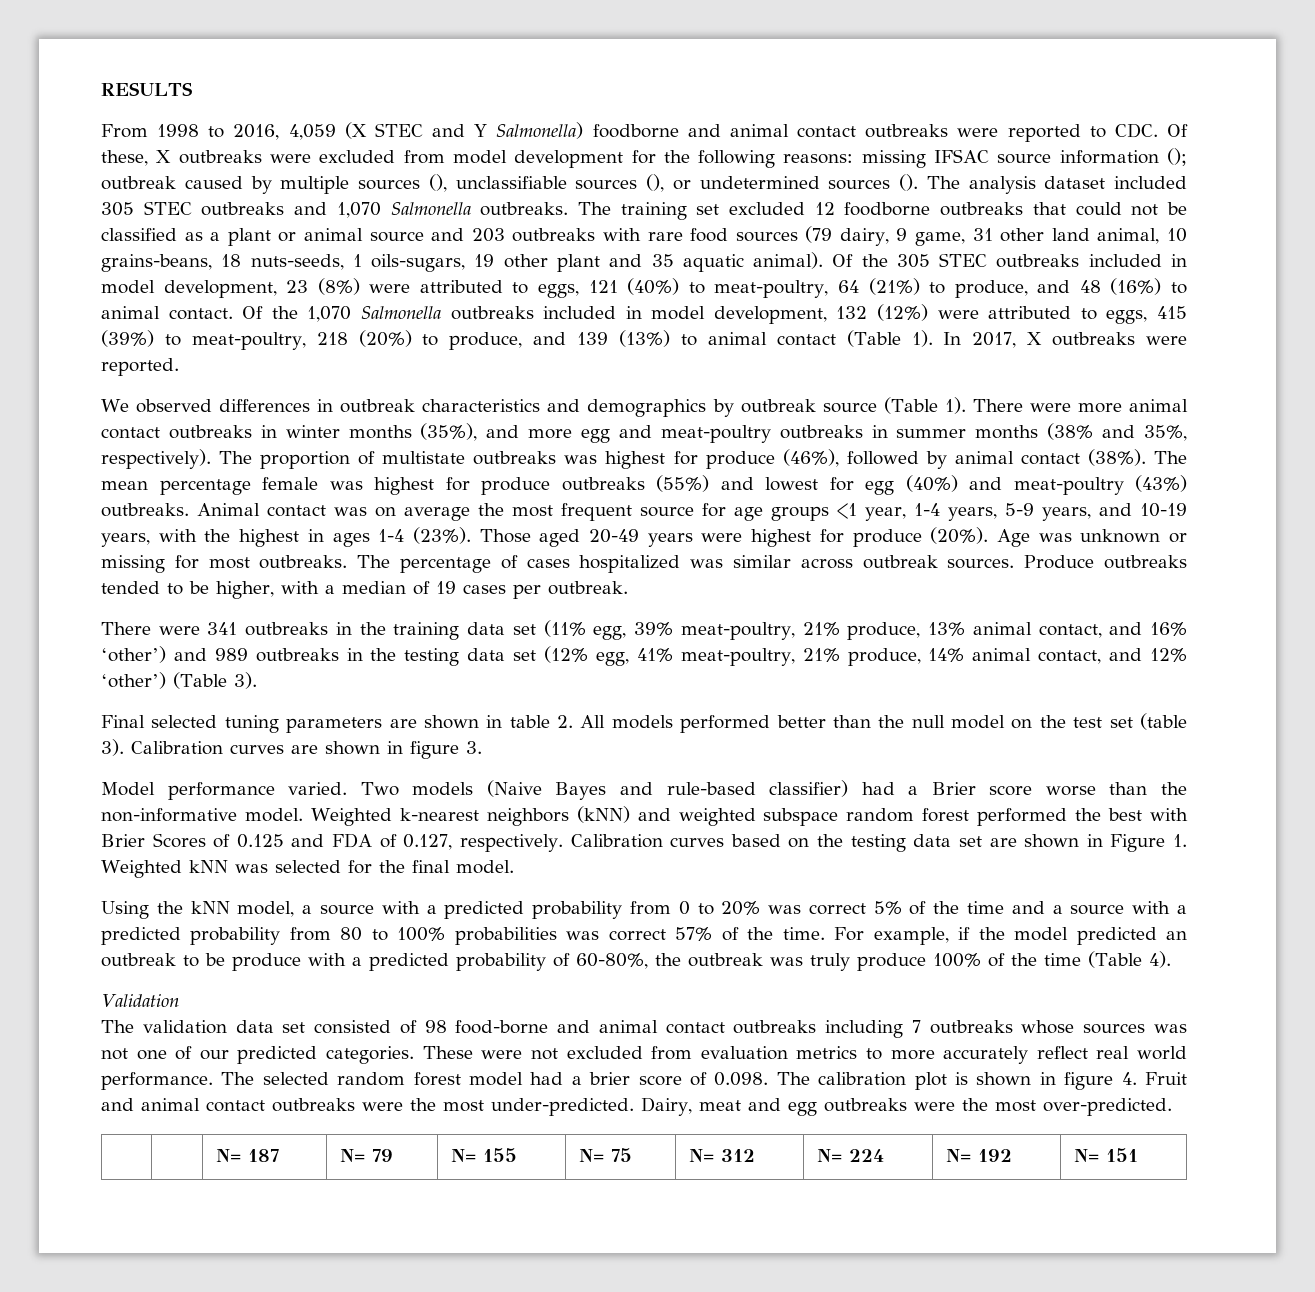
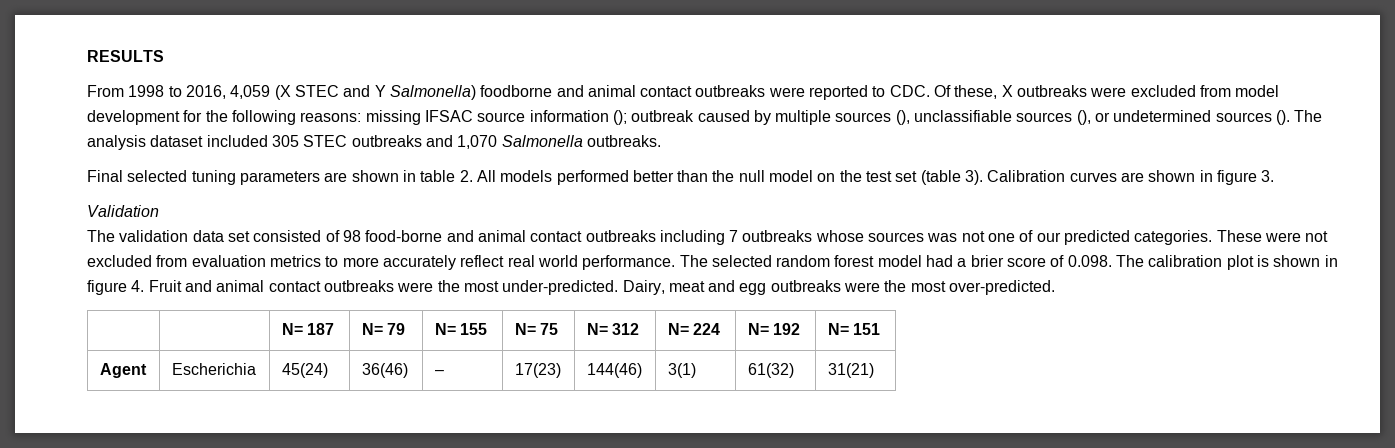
- The training set excluded 12 foodborne outbreaks that could not be classified as a plant or animal source and 203 outbreaks with rare food sources (79 dairy, 9 game, 31 other land animal, 10 grains-beans, 18 nuts-seeds, 1 oils-sugars, 19 other plant and 35 aquatic animal). Of the 305 STEC outbreaks included in model development, 23 (8%) were attributed to eggs, 121 (40%) to meat-poultry, 64 (21%) to produce, and 48 (16%) to animal contact. Of the 1,070 Salmonella outbreaks included in model development, 132 (12%) were attributed to eggs, 415 (39%) to meat-poultry, 218 (20%) to produce, and 139 (13%) to animal contact (Table 1). In 2017, X outbreaks were reported.
- We observed differences in outbreak characteristics and demographics by outbreak source (Table 1). There were more animal contact outbreaks in winter months (35%), and more egg and meat-poultry outbreaks in summer months (38% and 35%, respectively). The proportion of multistate outbreaks was highest for produce (46%), followed by animal contact (38%). The mean percentage female was highest for produce outbreaks (55%) and lowest for egg (40%) and meat-poultry (43%) outbreaks. Animal contact was on average the most frequent source for age groups <1 year, 1-4 years, 5-9 years, and 10-19 years, with the highest in ages 1-4 (23%). Those aged 20-49 years were highest for produce (20%). Age was unknown or missing for most outbreaks. The percentage of cases hospitalized was similar across outbreak sources. Produce outbreaks tended to be higher, with a median of 19 cases per outbreak.
- There were 341 outbreaks in the training data set (11% egg, 39% meat-poultry, 21% produce, 13% animal contact, and 16% ‘other’) and 989 outbreaks in the testing data set (12% egg, 41% meat-poultry, 21% produce, 14% animal contact, and 12% ‘other’) (Table 3).
- Model performance varied. Two models (Naive Bayes and rule-based classifier) had a Brier score worse than the non-informative model. Weighted k-nearest neighbors (kNN) and weighted subspace random forest performed the best with Brier Scores of 0.125 and FDA of 0.127, respectively. Calibration curves based on the testing data set are shown in Figure 1. Weighted kNN was selected for the final model.
- Using the kNN model, a source with a predicted probability from 0 to 20% was correct 5% of the time and a source with a predicted probability from 80 to 100% probabilities was correct 57% of the time. For example, if the model predicted an outbreak to be produce with a predicted probability of 60-80%, the outbreak was truly produce 100% of the time (Table 4).
+ Agent | Escherichia | 45(24) | 36(46) | – | 17(23) | 144(46) | 3(1) | 61(32) | 31(21)

